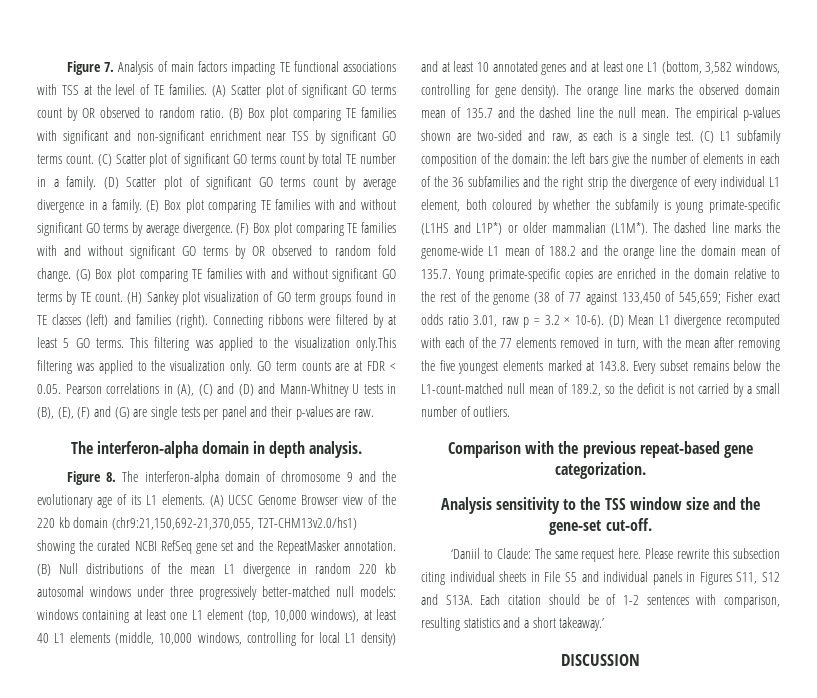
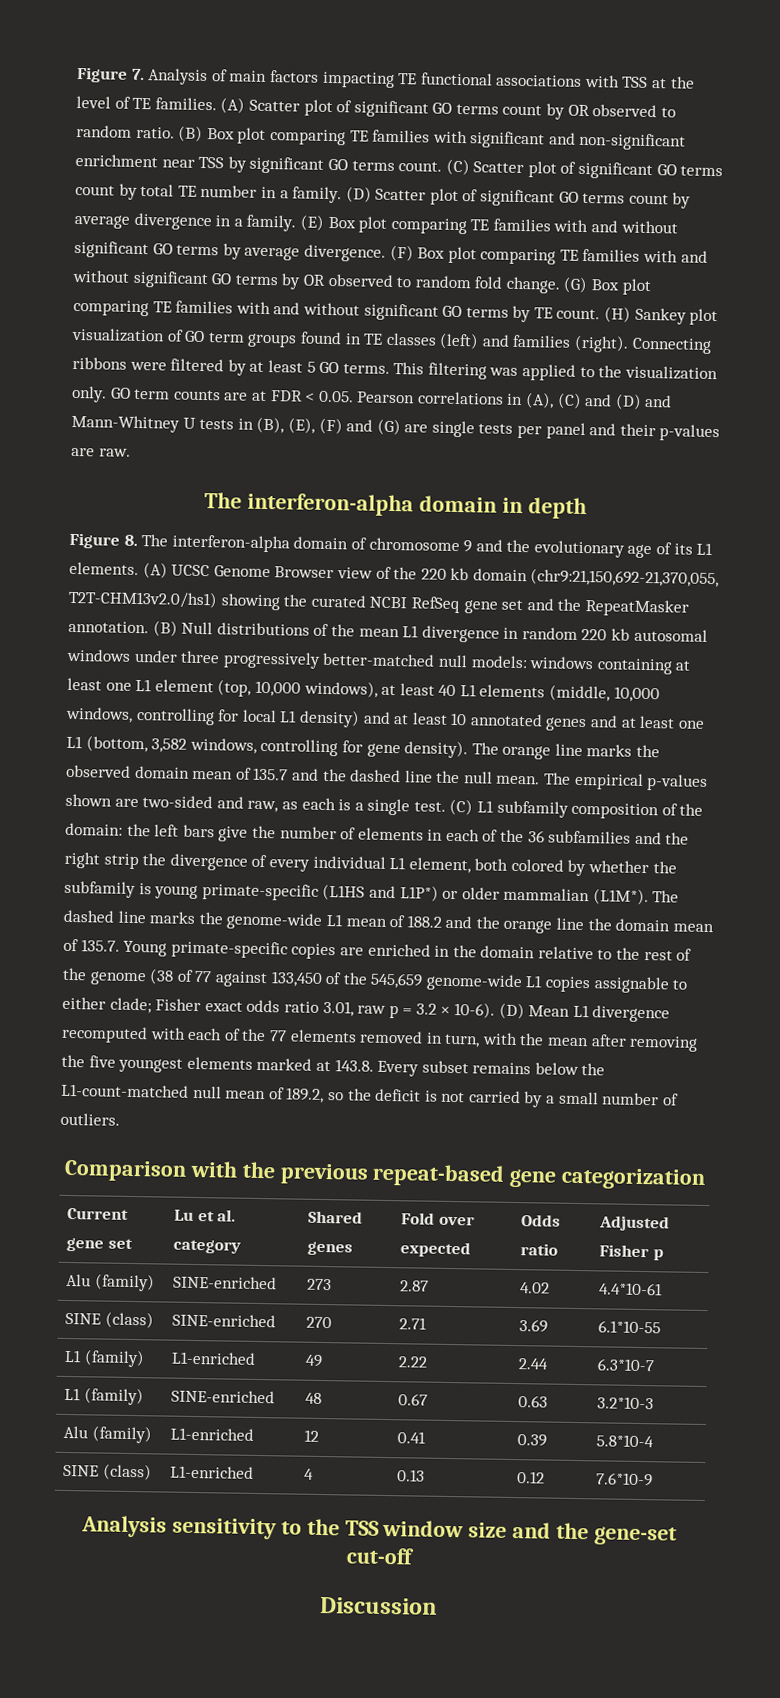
- This filtering was applied to the visualization only.This filtering was applied to the visualization only.
+ This filtering was applied to the visualization only.
- The interferon-alpha domain in depth analysis.
+ The interferon-alpha domain in depth
- (C) L1 subfamily composition of the domain: the left bars give the number of elements in each of the 36 subfamilies and the right strip the divergence of every individual L1 element, both coloured by whether the subfamily is young primate-specific (L1HS and L1P*) or older mammalian (L1M*).
+ (C) L1 subfamily composition of the domain: the left bars give the number of elements in each of the 36 subfamilies and the right strip the divergence of every individual L1 element, both colored by whether the subfamily is young primate-specific (L1HS and L1P*) or older mammalian (L1M*).
- The dashed line marks the genome-wide L1 mean of 188.2 and the orange line the domain mean of 135.7. Young primate-specific copies are enriched in the domain relative to the rest of the genome (38 of 77 against 133,450 of 545,659; Fisher exact odds ratio 3.01, raw p = 3.2 × 10-6).
+ The dashed line marks the genome-wide L1 mean of 188.2 and the orange line the domain mean of 135.7. Young primate-specific copies are enriched in the domain relative to the rest of the genome (38 of 77 against 133,450 of the 545,659 genome-wide L1 copies assignable to either clade; Fisher exact odds ratio 3.01, raw p = 3.2 × 10-6).
- Comparison with the previous repeat-based gene categorization.
+ Comparison with the previous repeat-based gene categorization
+ Current gene set | Lu et al. category | Shared genes | Fold over expected | Odds ratio | Adjusted Fisher p
+ Alu (family) | SINE-enriched | 273 | 2.87 | 4.02 | 4.4*10-61
+ SINE (class) | SINE-enriched | 270 | 2.71 | 3.69 | 6.1*10-55
+ L1 (family) | L1-enriched | 49 | 2.22 | 2.44 | 6.3*10-7
+ L1 (family) | SINE-enriched | 48 | 0.67 | 0.63 | 3.2*10-3
+ Alu (family) | L1-enriched | 12 | 0.41 | 0.39 | 5.8*10-4
+ SINE (class) | L1-enriched | 4 | 0.13 | 0.12 | 7.6*10-9
- Analysis sensitivity to the TSS window size and the gene-set cut-off.
- ‘Daniil to Claude: The same request here. Please rewrite this subsection citing individual sheets in File S5 and individual panels in Figures S11, S12 and S13A. Each citation should be of 1-2 sentences with comparison, resulting statistics and a short takeaway.’
- DISCUSSION
+ Analysis sensitivity to the TSS window size and the gene-set cut-off
+ Discussion

